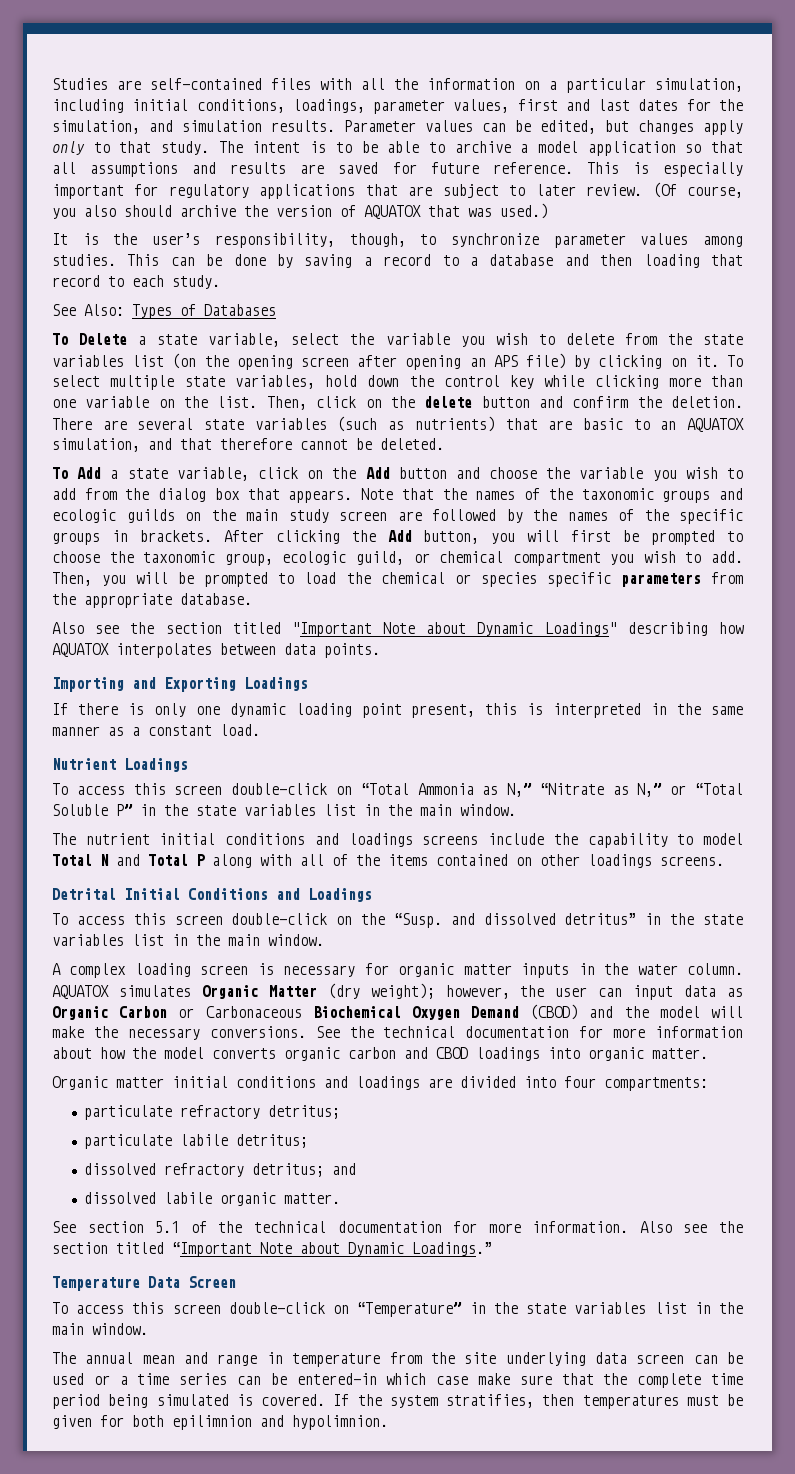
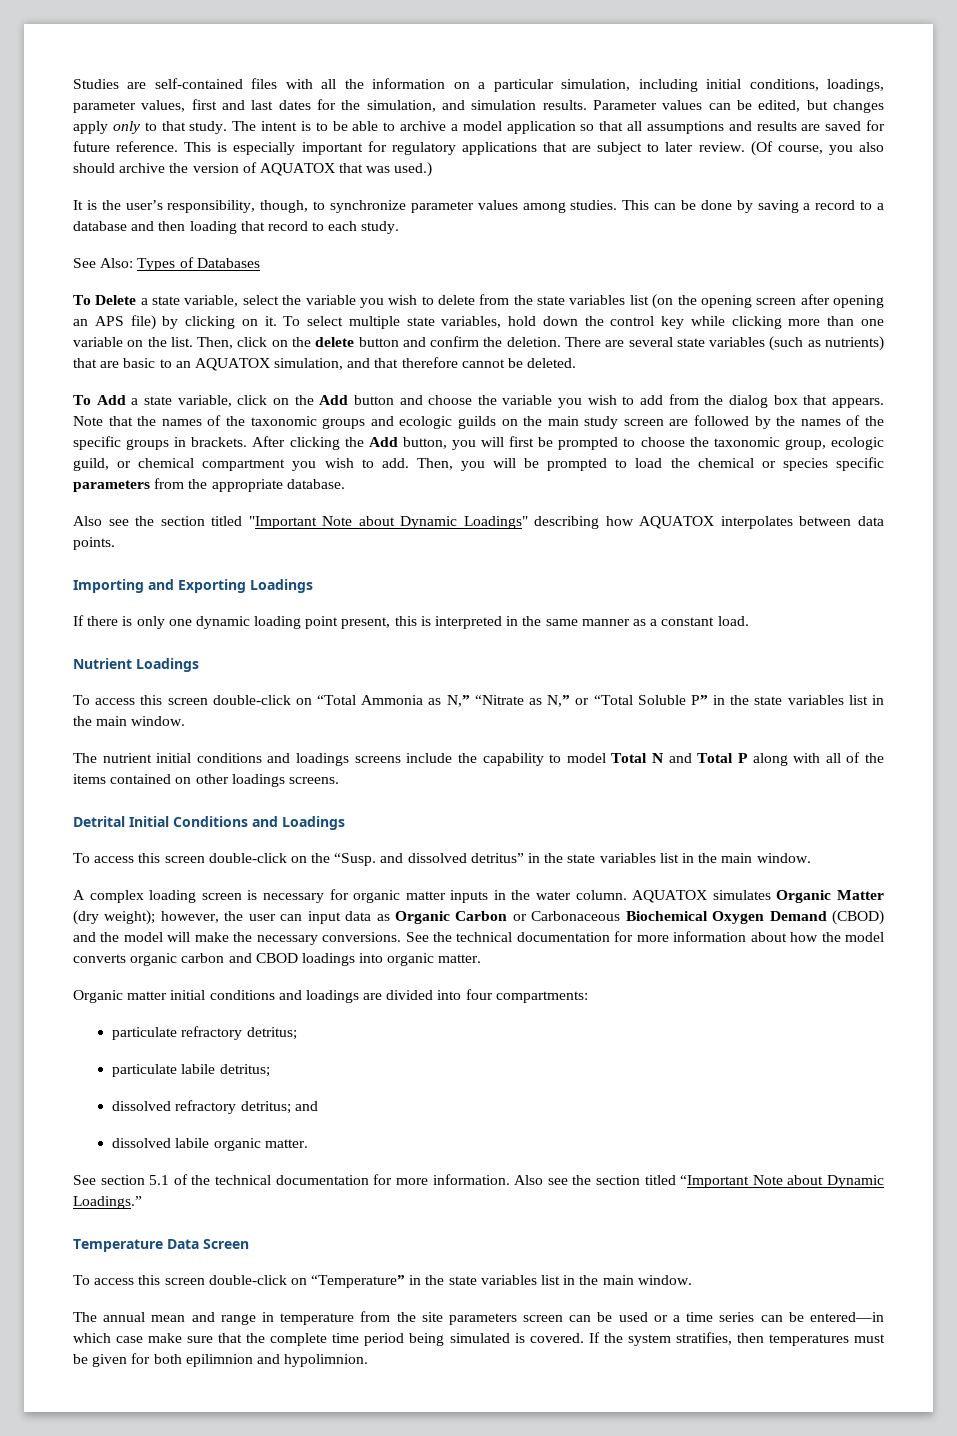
- The annual mean and range in temperature from the site underlying data screen can be used or a time series can be entered—in which case make sure that the complete time period being simulated is covered.
+ The annual mean and range in temperature from the site parameters screen can be used or a time series can be entered—in which case make sure that the complete time period being simulated is covered.

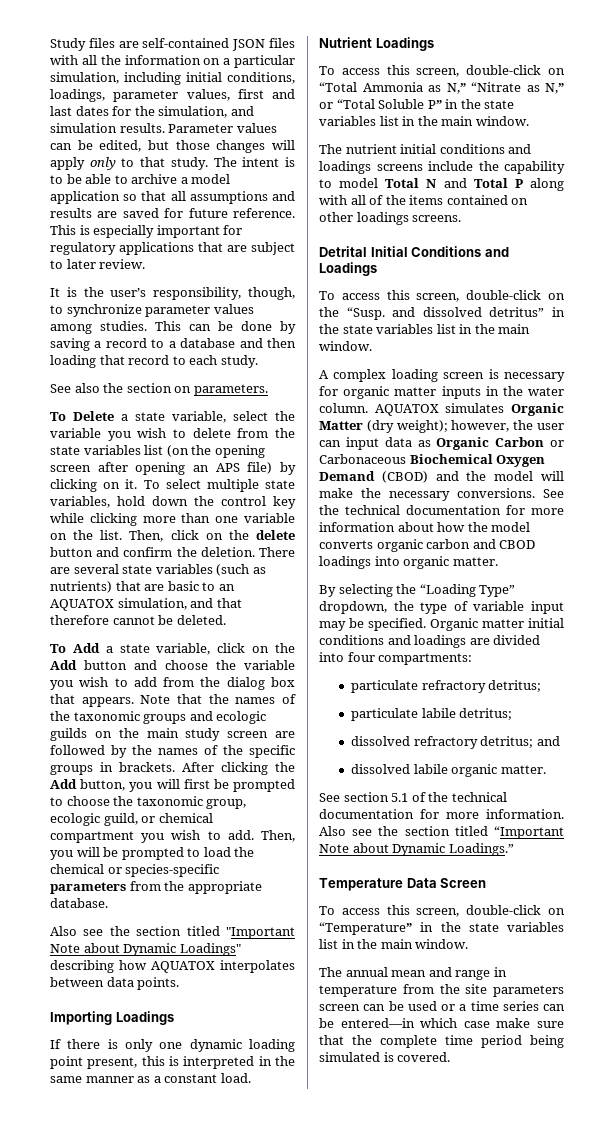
- Studies are self-contained files with all the information on a particular simulation, including initial conditions, loadings, parameter values, first and last dates for the simulation, and simulation results.
+ Study files are self-contained JSON files with all the information on a particular simulation, including initial conditions, loadings, parameter values, first and last dates for the simulation, and simulation results.
- Parameter values can be edited, but changes apply only to that study.
+ Parameter values can be edited, but those changes will apply only to that study.
- (Of course, you also should archive the version of AQUATOX that was used.)
- See Also: Types of Databases
+ See also the section on parameters.
- Then, you will be prompted to load the chemical or species specific parameters from the appropriate database.
+ Then, you will be prompted to load the chemical or species-specific parameters from the appropriate database.
- Importing and Exporting Loadings
+ Importing Loadings
- To access this screen double-click on “Total Ammonia as N,” “Nitrate as N,” or “Total Soluble P” in the state variables list in the main window.
+ To access this screen, double-click on “Total Ammonia as N,” “Nitrate as N,” or “Total Soluble P” in the state variables list in the main window.
- To access this screen double-click on the “Susp. and dissolved detritus” in the state variables list in the main window.
+ To access this screen, double-click on the “Susp. and dissolved detritus” in the state variables list in the main window.
+ By selecting the “Loading Type” dropdown, the type of variable input may be specified.
- To access this screen double-click on “Temperature” in the state variables list in the main window.
+ To access this screen, double-click on “Temperature” in the state variables list in the main window.
- If the system stratifies, then temperatures must be given for both epilimnion and hypolimnion.

